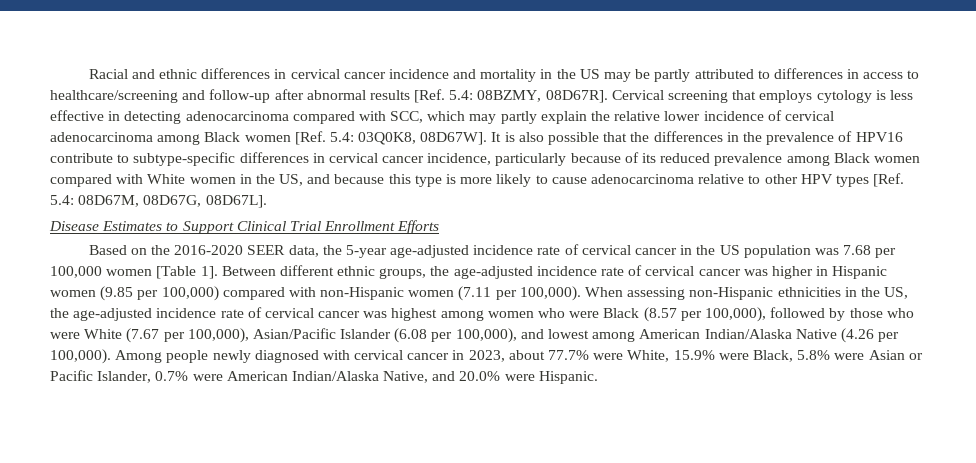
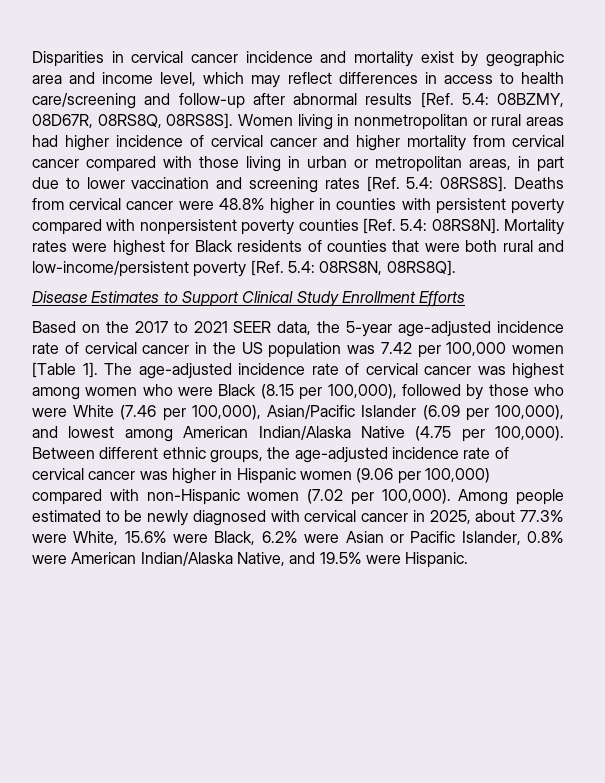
- Racial and ethnic differences in cervical cancer incidence and mortality in the US may be partly attributed to differences in access to healthcare/screening and follow-up after abnormal results [Ref. 5.4: 08BZMY, 08D67R]. Cervical screening that employs cytology is less effective in detecting adenocarcinoma compared with SCC, which may partly explain the relative lower incidence of cervical adenocarcinoma among Black women [Ref. 5.4: 03Q0K8, 08D67W]. It is also possible that the differences in the prevalence of HPV16 contribute to subtype-specific differences in cervical cancer incidence, particularly because of its reduced prevalence among Black women compared with White women in the US, and because this type is more likely to cause adenocarcinoma relative to other HPV types [Ref. 5.4: 08D67M, 08D67G, 08D67L].
+ Disparities in cervical cancer incidence and mortality exist by geographic area and income level, which may reflect differences in access to health care/screening and follow-up after abnormal results [Ref. 5.4: 08BZMY, 08D67R, 08RS8Q, 08RS8S]. Women living in nonmetropolitan or rural areas had higher incidence of cervical cancer and higher mortality from cervical cancer compared with those living in urban or metropolitan areas, in part due to lower vaccination and screening rates [Ref. 5.4: 08RS8S]. Deaths from cervical cancer were 48.8% higher in counties with persistent poverty compared with nonpersistent poverty counties [Ref. 5.4: 08RS8N]. Mortality rates were highest for Black residents of counties that were both rural and low-income/persistent poverty [Ref. 5.4: 08RS8N, 08RS8Q].
- Disease Estimates to Support Clinical Trial Enrollment Efforts
+ Disease Estimates to Support Clinical Study Enrollment Efforts
- Based on the 2016-2020 SEER data, the 5-year age-adjusted incidence rate of cervical cancer in the US population was 7.68 per 100,000 women [Table 1].
+ Based on the 2017 to 2021 SEER data, the 5-year age-adjusted incidence rate of cervical cancer in the US population was 7.42 per 100,000 women [Table 1].
+ The age-adjusted incidence rate of cervical cancer was highest among women who were Black (8.15 per 100,000), followed by those who were White (7.46 per 100,000), Asian/Pacific Islander (6.09 per 100,000), and lowest among American Indian/Alaska Native (4.75 per 100,000).
- Between different ethnic groups, the age-adjusted incidence rate of cervical cancer was higher in Hispanic women (9.85 per 100,000) compared with non-Hispanic women (7.11 per 100,000). When assessing non-Hispanic ethnicities in the US, the age-adjusted incidence rate of cervical cancer was highest among women who were Black (8.57 per 100,000), followed by those who were White (7.67 per 100,000), Asian/Pacific Islander (6.08 per 100,000), and lowest among American Indian/Alaska Native (4.26 per 100,000).
+ Between different ethnic groups, the age-adjusted incidence rate of cervical cancer was higher in Hispanic women (9.06 per 100,000) compared with non-Hispanic women (7.02 per 100,000).
- Among people newly diagnosed with cervical cancer in 2023, about 77.7% were White, 15.9% were Black, 5.8% were Asian or Pacific Islander, 0.7% were American Indian/Alaska Native, and 20.0% were Hispanic.
+ Among people estimated to be newly diagnosed with cervical cancer in 2025, about 77.3% were White, 15.6% were Black, 6.2% were Asian or Pacific Islander, 0.8% were American Indian/Alaska Native, and 19.5% were Hispanic.

